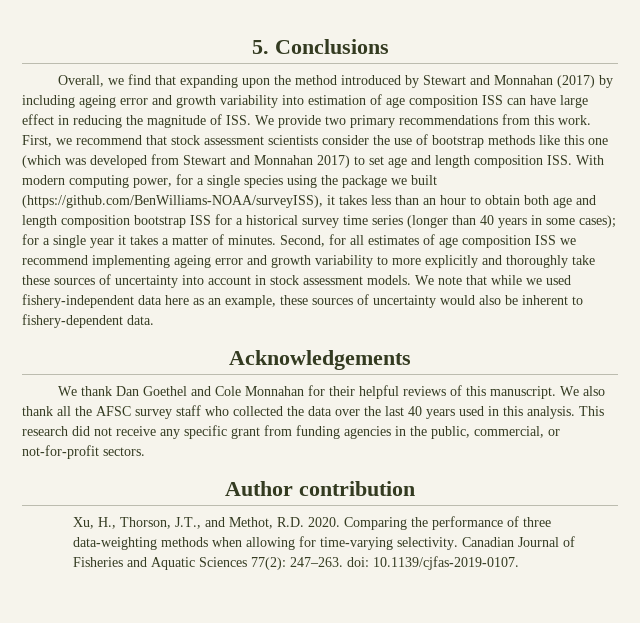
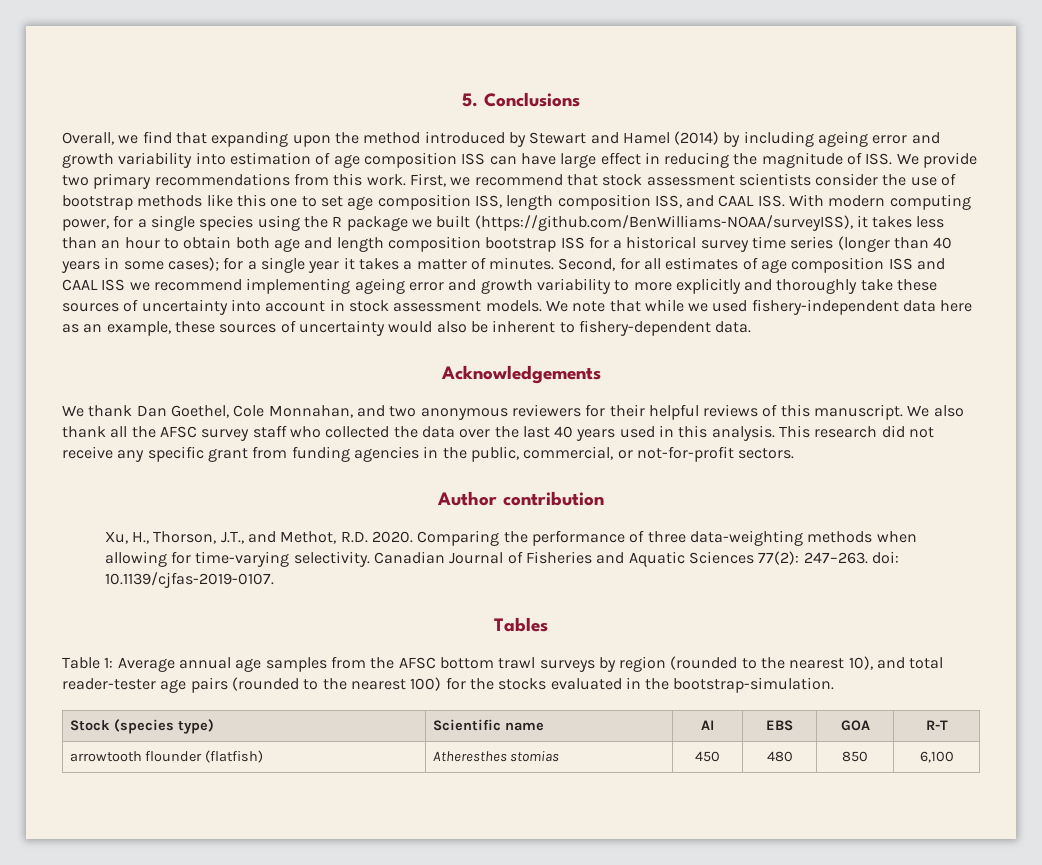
- Overall, we find that expanding upon the method introduced by Stewart and Monnahan (2017) by including ageing error and growth variability into estimation of age composition ISS can have large effect in reducing the magnitude of ISS. We provide two primary recommendations from this work.
+ Overall, we find that expanding upon the method introduced by Stewart and Hamel (2014) by including ageing error and growth variability into estimation of age composition ISS can have large effect in reducing the magnitude of ISS. We provide two primary recommendations from this work.
- First, we recommend that stock assessment scientists consider the use of bootstrap methods like this one (which was developed from Stewart and Monnahan 2017) to set age and length composition ISS. With modern computing power, for a single species using the package we built (https://github.com/BenWilliams-NOAA/surveyISS), it takes less than an hour to obtain both age and length composition bootstrap ISS for a historical survey time series (longer than 40 years in some cases);
+ First, we recommend that stock assessment scientists consider the use of bootstrap methods like this one to set age composition ISS, length composition ISS, and CAAL ISS. With modern computing power, for a single species using the R package we built (https://github.com/BenWilliams-NOAA/surveyISS), it takes less than an hour to obtain both age and length composition bootstrap ISS for a historical survey time series (longer than 40 years in some cases);
- Second, for all estimates of age composition ISS we recommend implementing ageing error and growth variability to more explicitly and thoroughly take these sources of uncertainty into account in stock assessment models.
+ Second, for all estimates of age composition ISS and CAAL ISS we recommend implementing ageing error and growth variability to more explicitly and thoroughly take these sources of uncertainty into account in stock assessment models.
- We thank Dan Goethel and Cole Monnahan for their helpful reviews of this manuscript.
+ We thank Dan Goethel, Cole Monnahan, and two anonymous reviewers for their helpful reviews of this manuscript.
+ Tables
+ Table 1: Average annual age samples from the AFSC bottom trawl surveys by region (rounded to the nearest 10), and total reader-tester age pairs (rounded to the nearest 100) for the stocks evaluated in the bootstrap-simulation.
+ Stock (species type) | Scientific name | AI | EBS | GOA | R-T
+ arrowtooth flounder (flatfish) | Atheresthes stomias | 450 | 480 | 850 | 6,100

